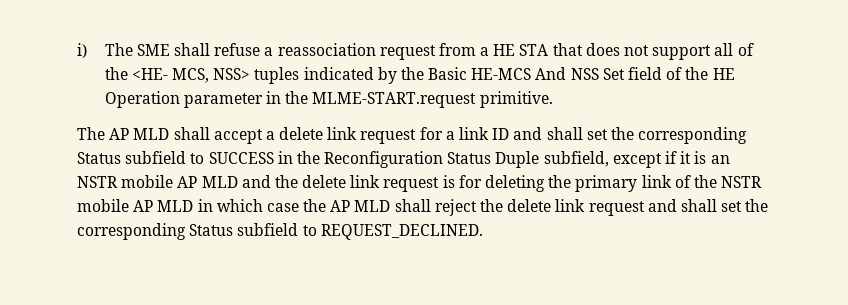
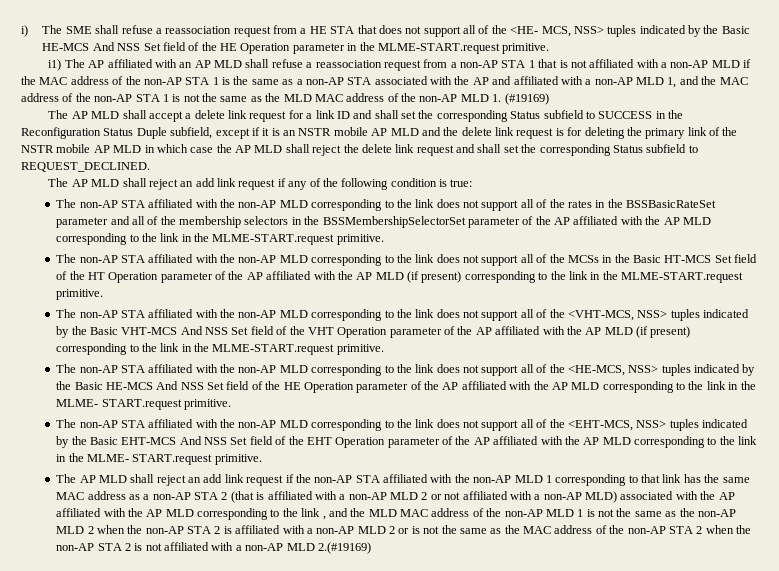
+ i1) The AP affiliated with an AP MLD shall refuse a reassociation request from a non-AP STA 1 that is not affiliated with a non-AP MLD if the MAC address of the non-AP STA 1 is the same as a non-AP STA associated with the AP and affiliated with a non-AP MLD 1, and the MAC address of the non-AP STA 1 is not the same as the MLD MAC address of the non-AP MLD 1. (#19169)
+ The AP MLD shall reject an add link request if any of the following condition is true:
+ The non-AP STA affiliated with the non-AP MLD corresponding to the link does not support all of the rates in the BSSBasicRateSet parameter and all of the membership selectors in the BSSMembershipSelectorSet parameter of the AP affiliated with the AP MLD corresponding to the link in the MLME-START.request primitive.
+ The non-AP STA affiliated with the non-AP MLD corresponding to the link does not support all of the MCSs in the Basic HT-MCS Set field of the HT Operation parameter of the AP affiliated with the AP MLD (if present) corresponding to the link in the MLME-START.request primitive.
+ The non-AP STA affiliated with the non-AP MLD corresponding to the link does not support all of the <VHT-MCS, NSS> tuples indicated by the Basic VHT-MCS And NSS Set field of the VHT Operation parameter of the AP affiliated with the AP MLD (if present) corresponding to the link in the MLME-START.request primitive.
+ The non-AP STA affiliated with the non-AP MLD corresponding to the link does not support all of the <HE-MCS, NSS> tuples indicated by the Basic HE-MCS And NSS Set field of the HE Operation parameter of the AP affiliated with the AP MLD corresponding to the link in the MLME- START.request primitive.
+ The non-AP STA affiliated with the non-AP MLD corresponding to the link does not support all of the <EHT-MCS, NSS> tuples indicated by the Basic EHT-MCS And NSS Set field of the EHT Operation parameter of the AP affiliated with the AP MLD corresponding to the link in the MLME- START.request primitive.
+ The AP MLD shall reject an add link request if the non-AP STA affiliated with the non-AP MLD 1 corresponding to that link has the same MAC address as a non-AP STA 2 (that is affiliated with a non-AP MLD 2 or not affiliated with a non-AP MLD) associated with the AP affiliated with the AP MLD corresponding to the link , and the MLD MAC address of the non-AP MLD 1 is not the same as the non-AP MLD 2 when the non-AP STA 2 is affiliated with a non-AP MLD 2 or is not the same as the MAC address of the non-AP STA 2 when the non-AP STA 2 is not affiliated with a non-AP MLD 2.(#19169)

